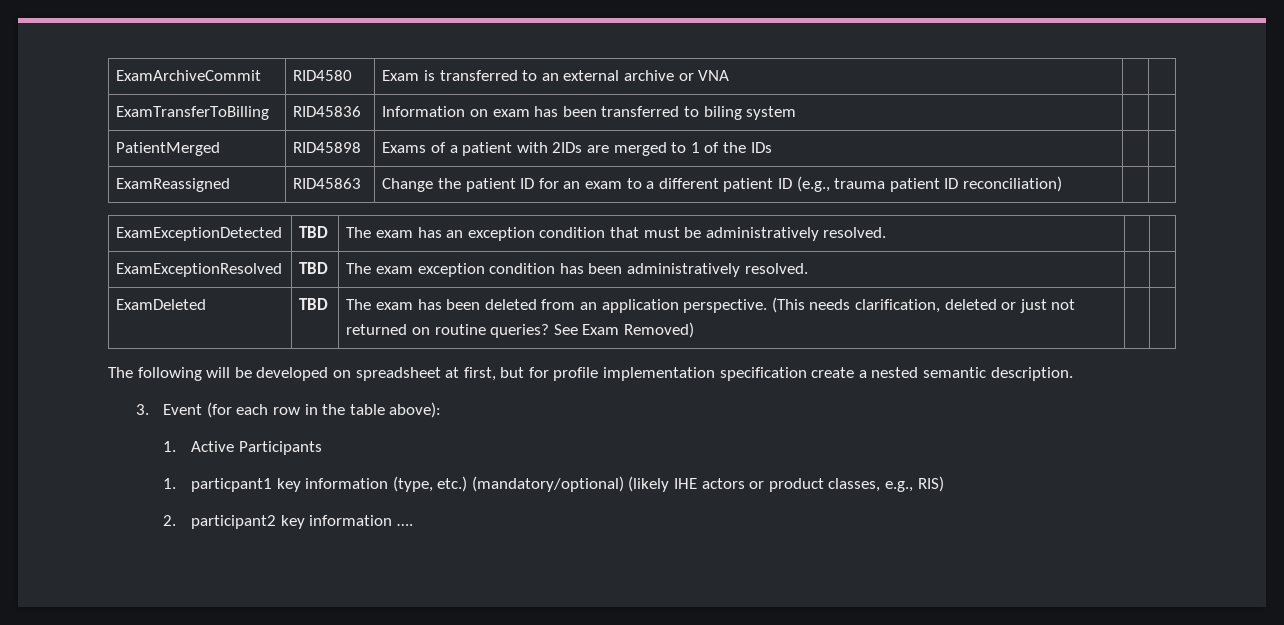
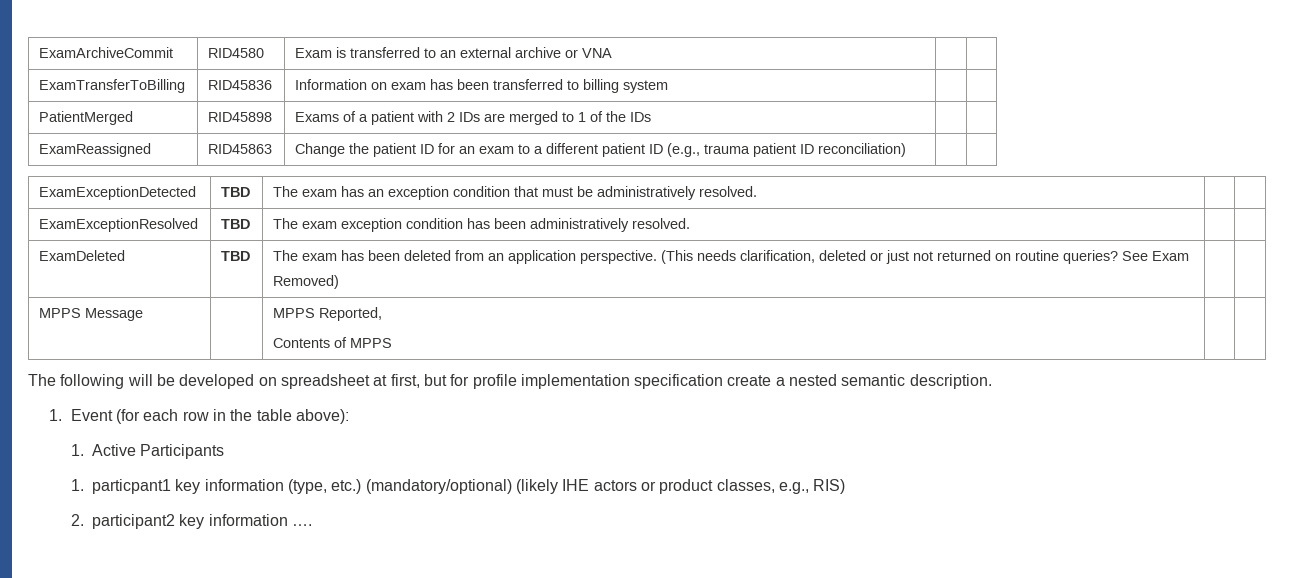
- ExamTransferToBilling | RID45836 | Information on exam has been transferred to biling system | |
+ ExamTransferToBilling | RID45836 | Information on exam has been transferred to billing system | |
- PatientMerged | RID45898 | Exams of a patient with 2IDs are merged to 1 of the IDs | |
+ PatientMerged | RID45898 | Exams of a patient with 2 IDs are merged to 1 of the IDs | |
+ MPPS Message | | MPPS Reported,
+ Contents of MPPS | |
- 3. Event (for each row in the table above):
+ 1. Event (for each row in the table above):

